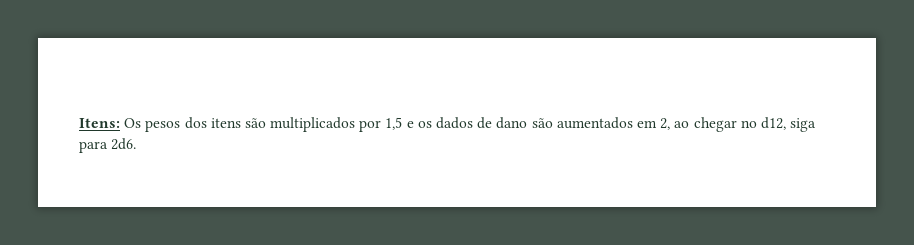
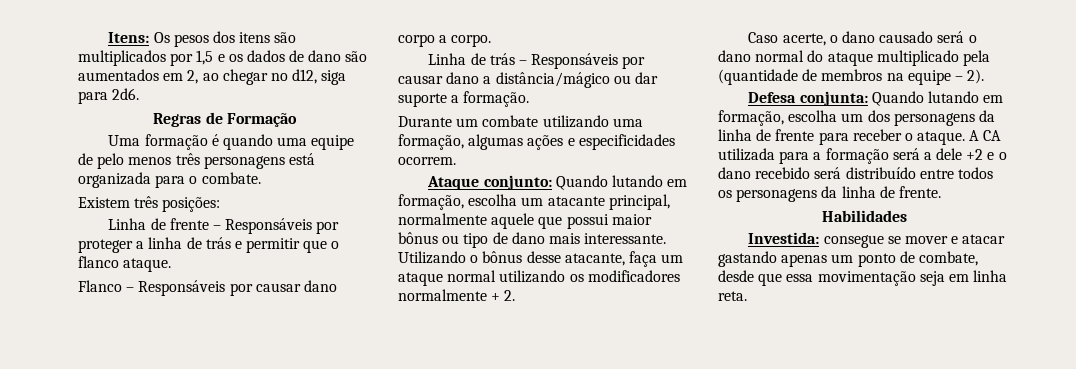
+ Regras de Formação
+ Uma formação é quando uma equipe de pelo menos três personagens está organizada para o combate.
+ Existem três posições:
+ Linha de frente – Responsáveis por proteger a linha de trás e permitir que o flanco ataque.
+ Flanco – Responsáveis por causar dano corpo a corpo.
+ Linha de trás – Responsáveis por causar dano a distância/mágico ou dar suporte a formação.
+ Durante um combate utilizando uma formação, algumas ações e especificidades ocorrem.
+ Ataque conjunto: Quando lutando em formação, escolha um atacante principal, normalmente aquele que possui maior bônus ou tipo de dano mais interessante. Utilizando o bônus desse atacante, faça um ataque normal utilizando os modificadores normalmente + 2.
+ Caso acerte, o dano causado será o dano normal do ataque multiplicado pela (quantidade de membros na equipe – 2).
+ Defesa conjunta: Quando lutando em formação, escolha um dos personagens da linha de frente para receber o ataque. A CA utilizada para a formação será a dele +2 e o dano recebido será distribuído entre todos os personagens da linha de frente.
+ Habilidades
+ Investida: consegue se mover e atacar gastando apenas um ponto de combate, desde que essa movimentação seja em linha reta.

